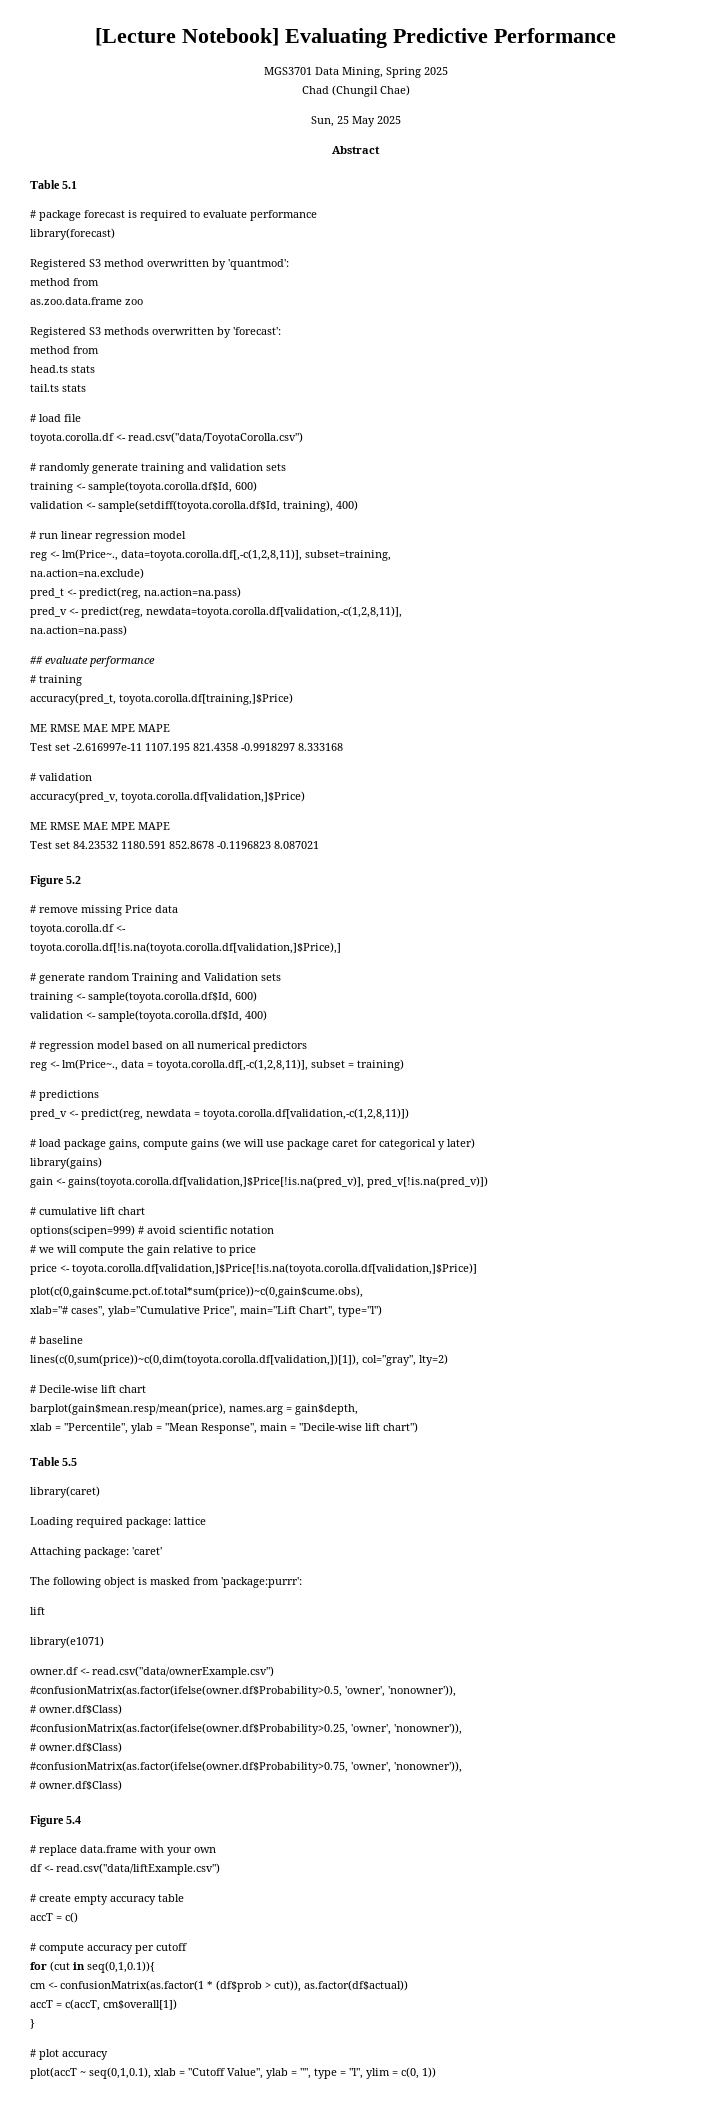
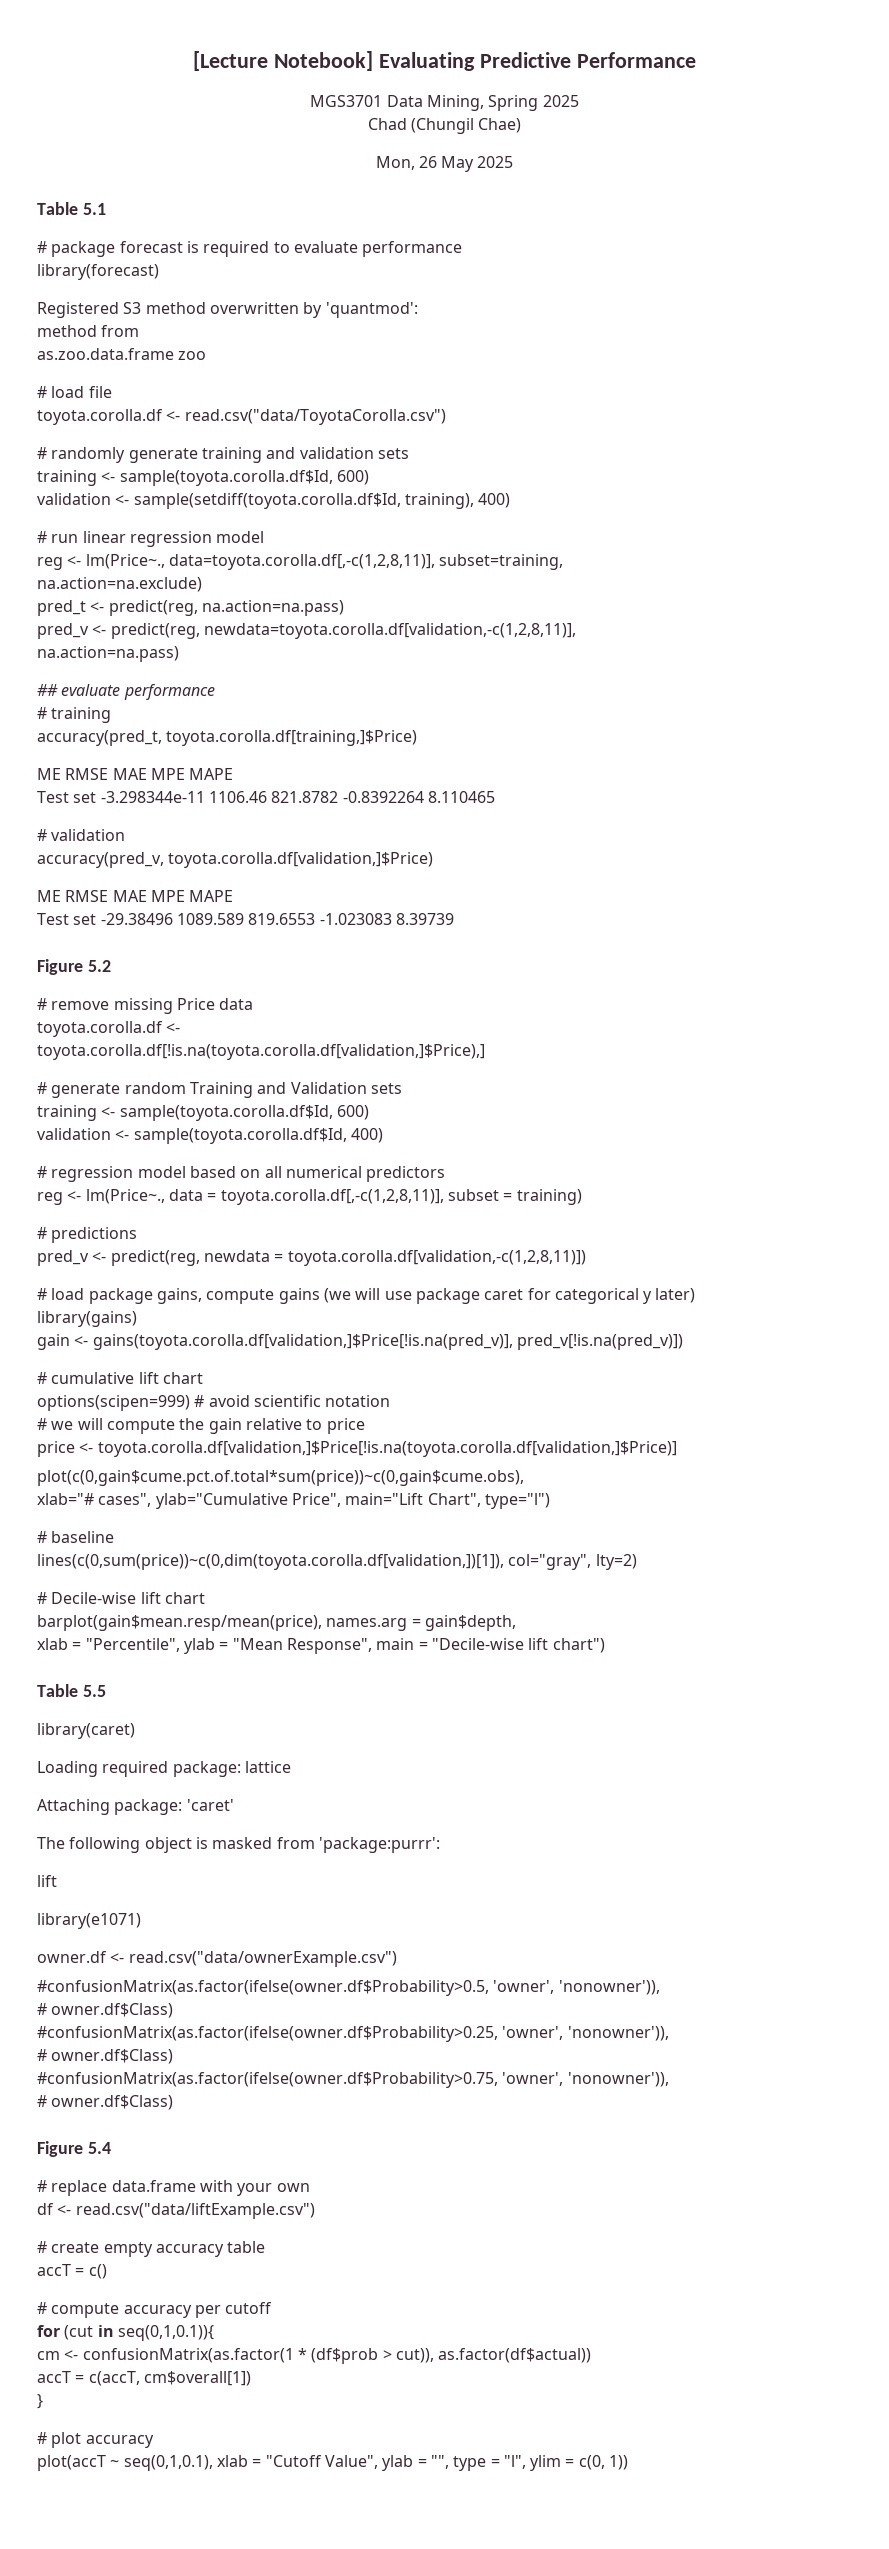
- Sun, 25 May 2025
+ Mon, 26 May 2025
- Abstract
- Registered S3 methods overwritten by 'forecast':
- method from
- head.ts stats
- tail.ts stats
- Test set -2.616997e-11 1107.195 821.4358 -0.9918297 8.333168
+ Test set -3.298344e-11 1106.46 821.8782 -0.8392264 8.110465
- Test set 84.23532 1180.591 852.8678 -0.1196823 8.087021
+ Test set -29.38496 1089.589 819.6553 -1.023083 8.39739

